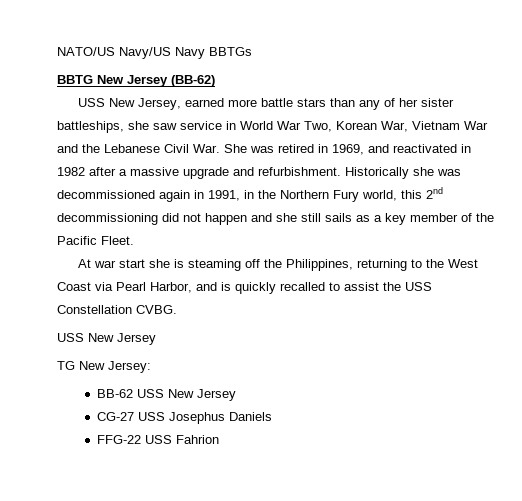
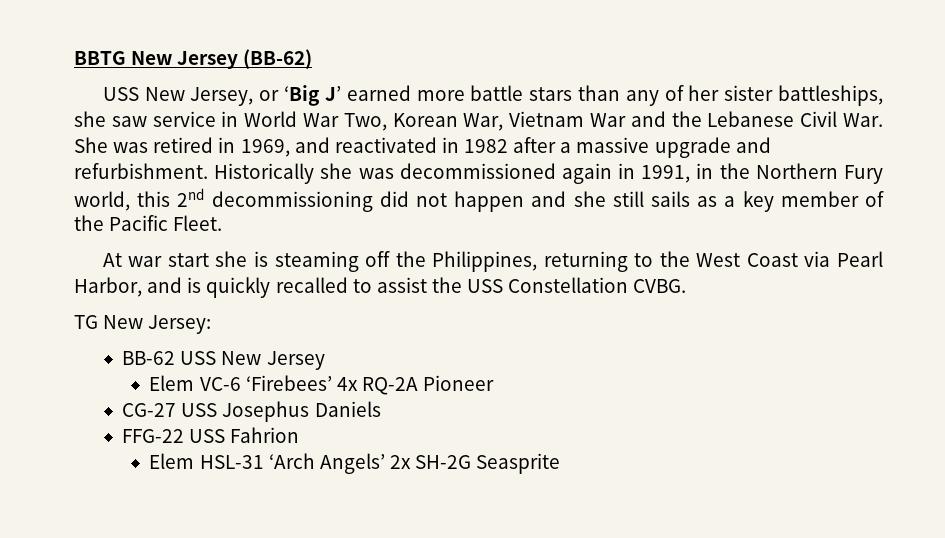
- NATO/US Navy/US Navy BBTGs
- USS New Jersey, earned more battle stars than any of her sister battleships, she saw service in World War Two, Korean War, Vietnam War and the Lebanese Civil War. She was retired in 1969, and reactivated in 1982 after a massive upgrade and refurbishment.
+ USS New Jersey, or ‘Big J’ earned more battle stars than any of her sister battleships, she saw service in World War Two, Korean War, Vietnam War and the Lebanese Civil War. She was retired in 1969, and reactivated in 1982 after a massive upgrade and refurbishment.
  At war start she is steaming off the Philippines, returning to the West Coast via Pearl Harbor, and is quickly recalled to assist the USS Constellation CVBG.
- USS New Jersey
+ Elem VC-6 ‘Firebees’ 4x RQ-2A Pioneer
+ Elem HSL-31 ‘Arch Angels’ 2x SH-2G Seasprite

